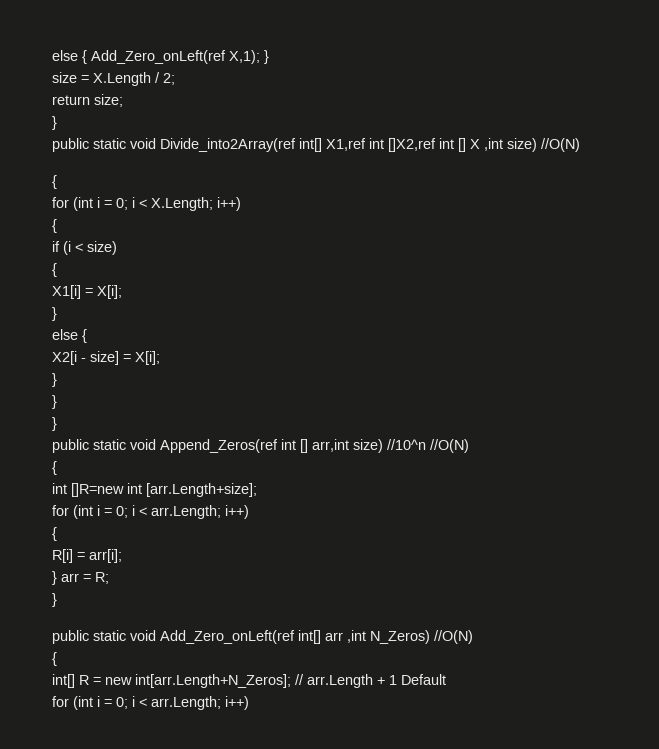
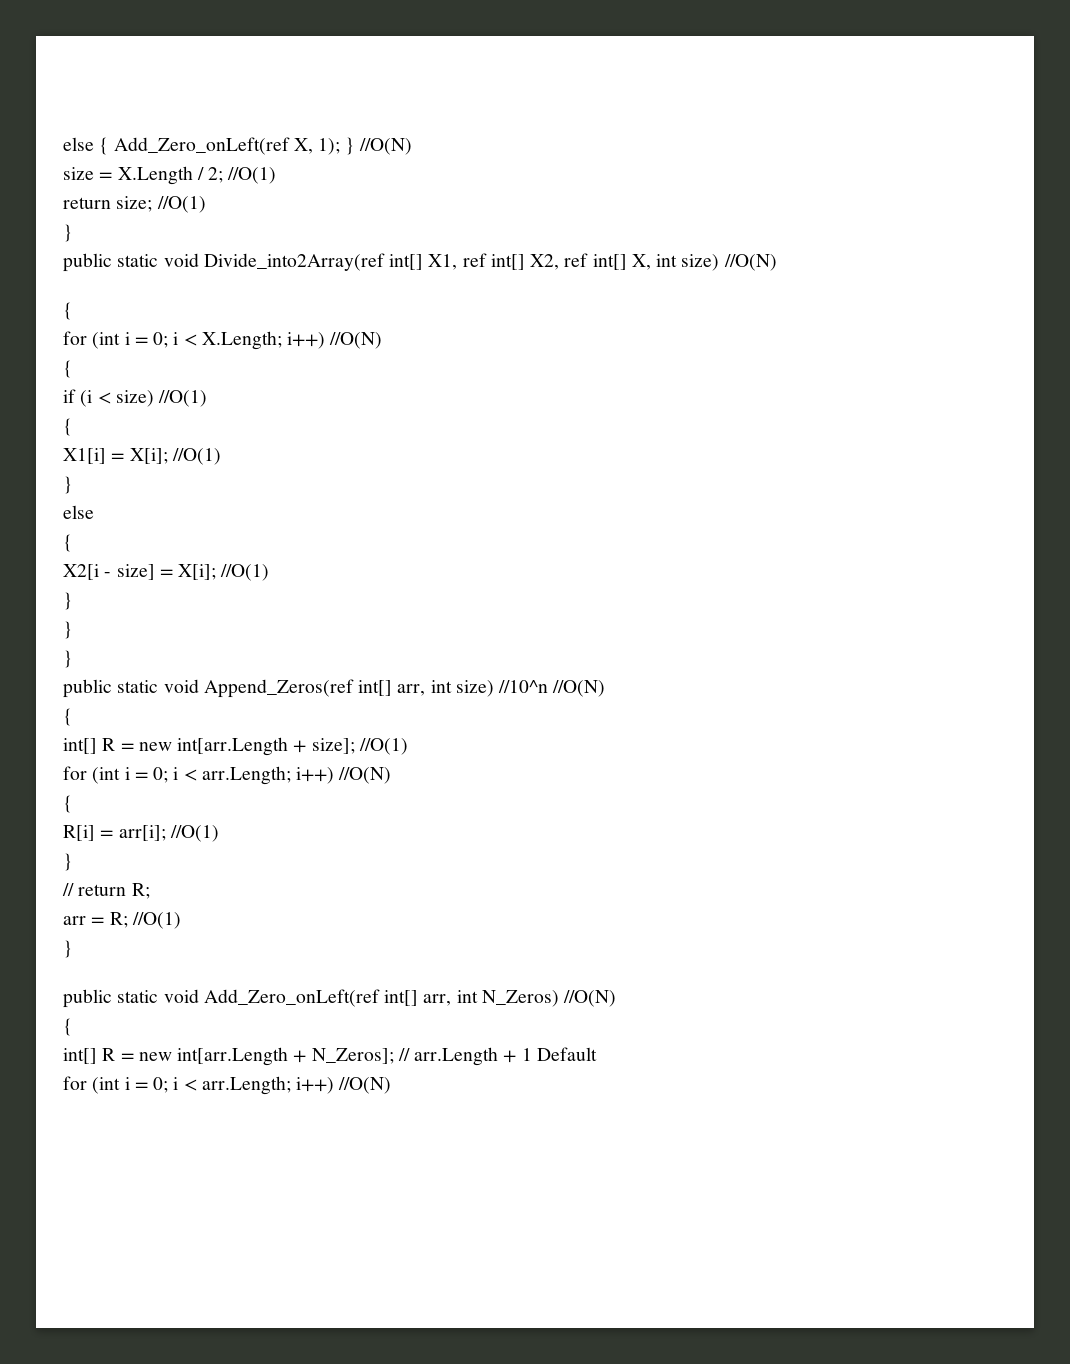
- else { Add_Zero_onLeft(ref X,1); }
+ else { Add_Zero_onLeft(ref X, 1); } //O(N)
- size = X.Length / 2;
+ size = X.Length / 2; //O(1)
- return size;
+ return size; //O(1)
- public static void Divide_into2Array(ref int[] X1,ref int []X2,ref int [] X ,int size) //O(N)
+ public static void Divide_into2Array(ref int[] X1, ref int[] X2, ref int[] X, int size) //O(N)
- for (int i = 0; i < X.Length; i++)
+ for (int i = 0; i < X.Length; i++) //O(N)
- if (i < size)
+ if (i < size) //O(1)
- X1[i] = X[i];
+ X1[i] = X[i]; //O(1)
  }
- else {
+ else
+ {
- X2[i - size] = X[i];
+ X2[i - size] = X[i]; //O(1)
- public static void Append_Zeros(ref int [] arr,int size) //10^n //O(N)
+ public static void Append_Zeros(ref int[] arr, int size) //10^n //O(N)
- int []R=new int [arr.Length+size];
- for (int i = 0; i < arr.Length; i++)
+ int[] R = new int[arr.Length + size]; //O(1)
+ for (int i = 0; i < arr.Length; i++) //O(N)
- R[i] = arr[i];
- } arr = R;
+ R[i] = arr[i]; //O(1)
+ }
+ // return R;
+ arr = R; //O(1)
- public static void Add_Zero_onLeft(ref int[] arr ,int N_Zeros) //O(N)
+ public static void Add_Zero_onLeft(ref int[] arr, int N_Zeros) //O(N)
- int[] R = new int[arr.Length+N_Zeros]; // arr.Length + 1 Default
- for (int i = 0; i < arr.Length; i++)
+ int[] R = new int[arr.Length + N_Zeros]; // arr.Length + 1 Default
+ for (int i = 0; i < arr.Length; i++) //O(N)

